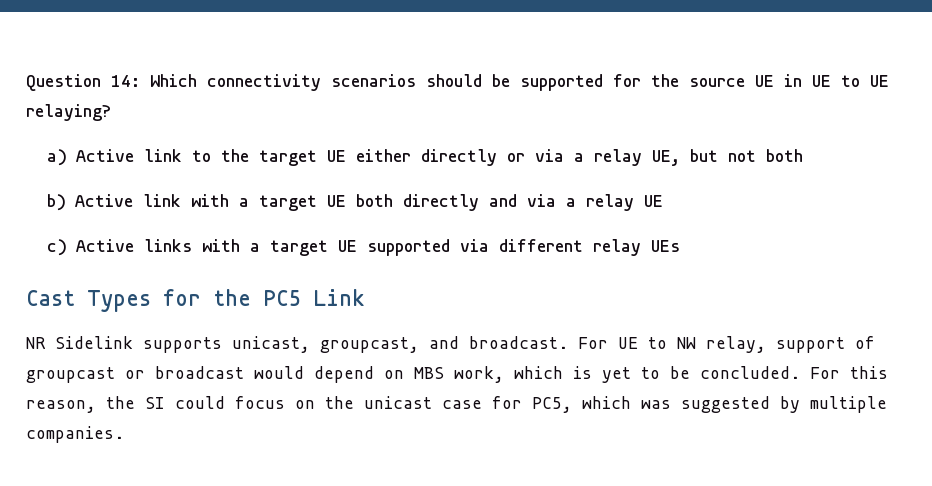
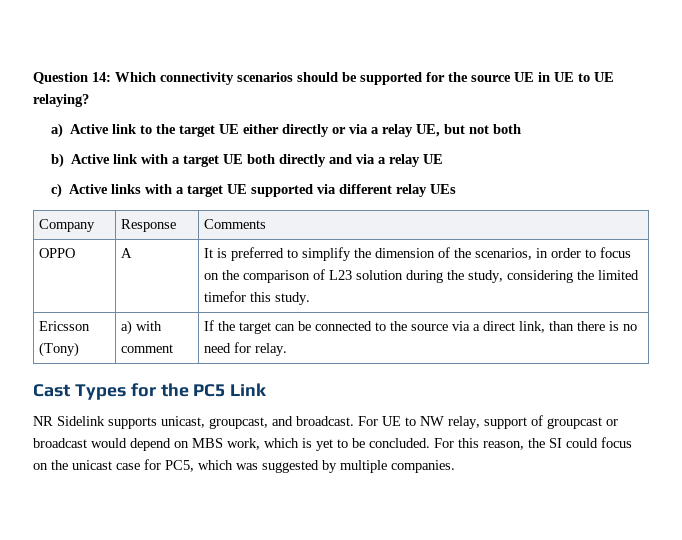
+ Company | Response | Comments
+ OPPO | A | It is preferred to simplify the dimension of the scenarios, in order to focus on the comparison of L23 solution during the study, considering the limited timefor this study.
+ Ericsson (Tony) | a) with comment | If the target can be connected to the source via a direct link, than there is no need for relay.

